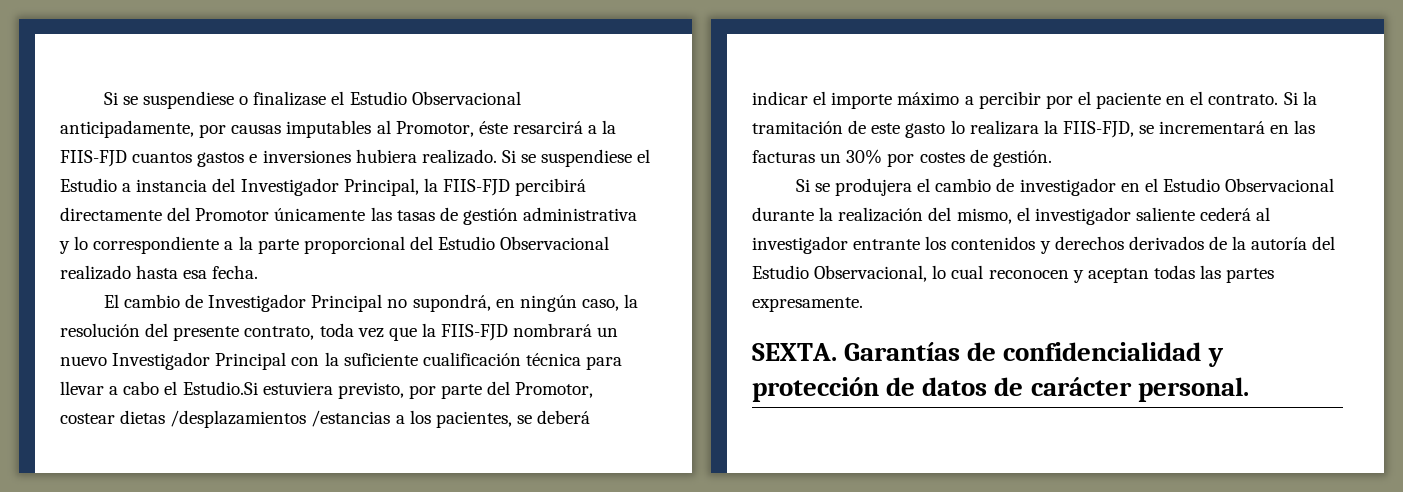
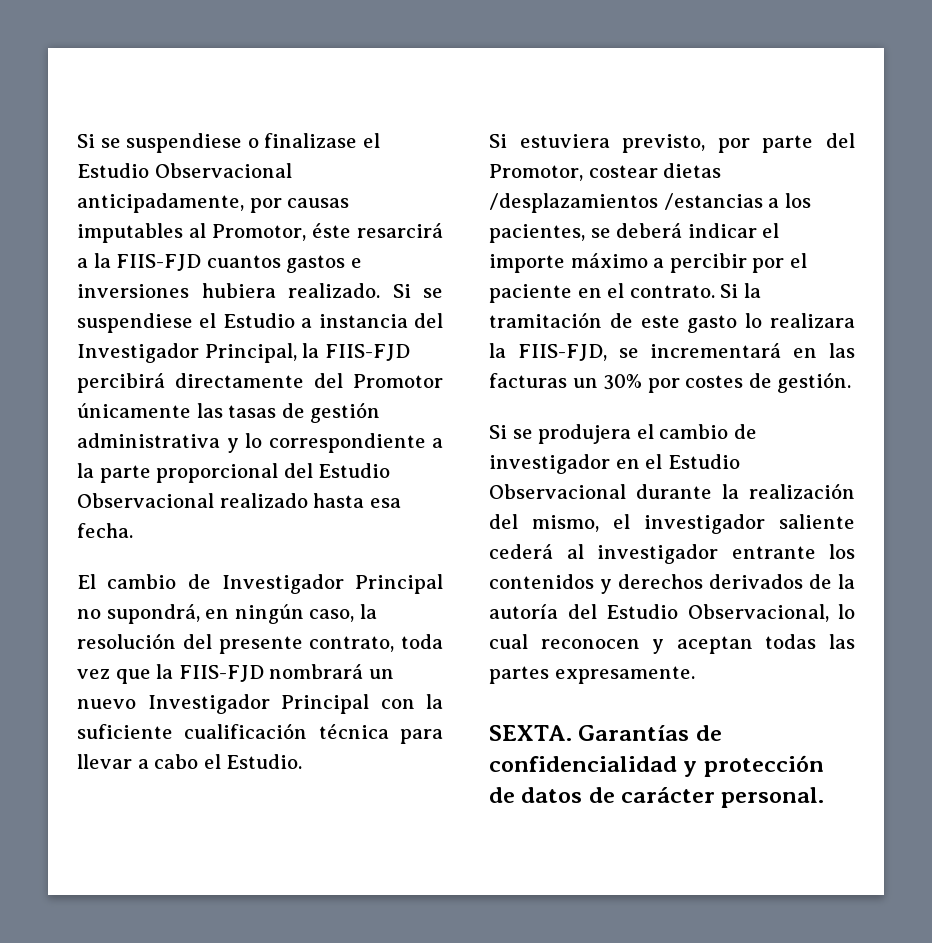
- El cambio de Investigador Principal no supondrá, en ningún caso, la resolución del presente contrato, toda vez que la FIIS-FJD nombrará un nuevo Investigador Principal con la suficiente cualificación técnica para llevar a cabo el Estudio.Si estuviera previsto, por parte del Promotor, costear dietas /desplazamientos /estancias a los pacientes, se deberá indicar el importe máximo a percibir por el paciente en el contrato.
+ El cambio de Investigador Principal no supondrá, en ningún caso, la resolución del presente contrato, toda vez que la FIIS-FJD nombrará un nuevo Investigador Principal con la suficiente cualificación técnica para llevar a cabo el Estudio.
+ Si estuviera previsto, por parte del Promotor, costear dietas /desplazamientos /estancias a los pacientes, se deberá indicar el importe máximo a percibir por el paciente en el contrato.

